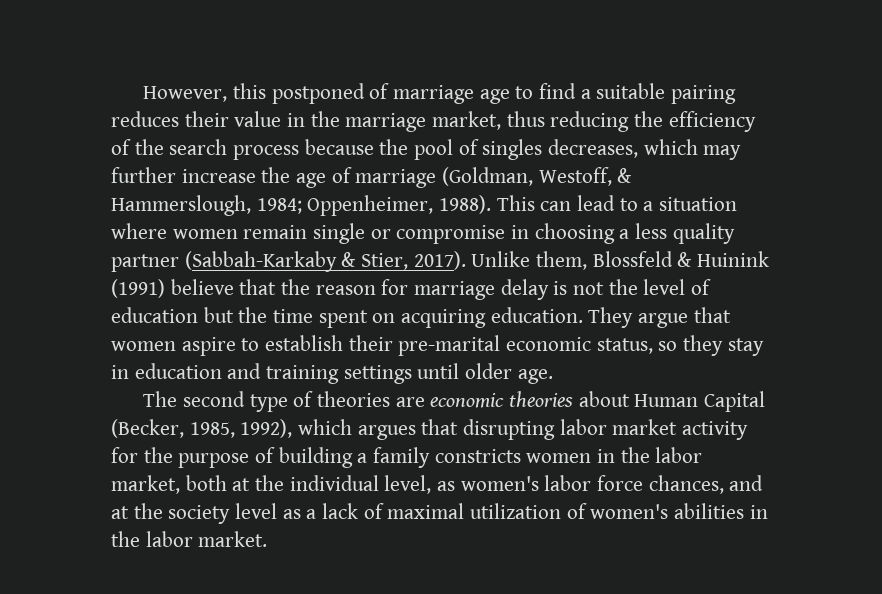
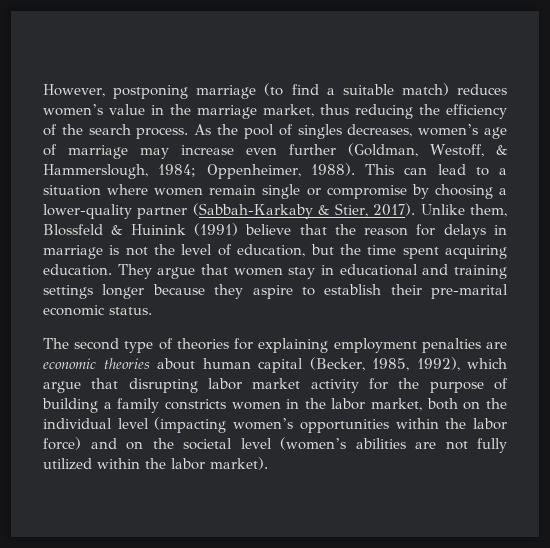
- However, this postponed of marriage age to find a suitable pairing reduces their value in the marriage market, thus reducing the efficiency of the search process because the pool of singles decreases, which may further increase the age of marriage (Goldman, Westoff, & Hammerslough, 1984; Oppenheimer, 1988).
+ However, postponing marriage (to find a suitable match) reduces women’s value in the marriage market, thus reducing the efficiency of the search process. As the pool of singles decreases, women’s age of marriage may increase even further (Goldman, Westoff, & Hammerslough, 1984; Oppenheimer, 1988).
- This can lead to a situation where women remain single or compromise in choosing a less quality partner (Sabbah-Karkaby & Stier, 2017).
+ This can lead to a situation where women remain single or compromise by choosing a lower-quality partner (Sabbah-Karkaby & Stier, 2017).
- Unlike them, Blossfeld & Huinink (1991) believe that the reason for marriage delay is not the level of education but the time spent on acquiring education.
+ Unlike them, Blossfeld & Huinink (1991) believe that the reason for delays in marriage is not the level of education, but the time spent acquiring education.
- They argue that women aspire to establish their pre-marital economic status, so they stay in education and training settings until older age.
+ They argue that women stay in educational and training settings longer because they aspire to establish their pre-marital economic status.
- The second type of theories are economic theories about Human Capital (Becker, 1985, 1992), which argues that disrupting labor market activity for the purpose of building a family constricts women in the labor market, both at the individual level, as women's labor force chances, and at the society level as a lack of maximal utilization of women's abilities in the labor market.
+ The second type of theories for explaining employment penalties are economic theories about human capital (Becker, 1985, 1992), which argue that disrupting labor market activity for the purpose of building a family constricts women in the labor market, both on the individual level (impacting women’s opportunities within the labor force) and on the societal level (women’s abilities are not fully utilized within the labor market).

